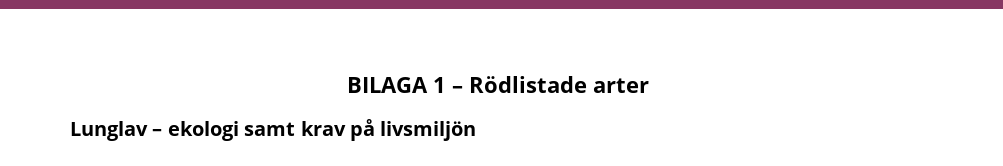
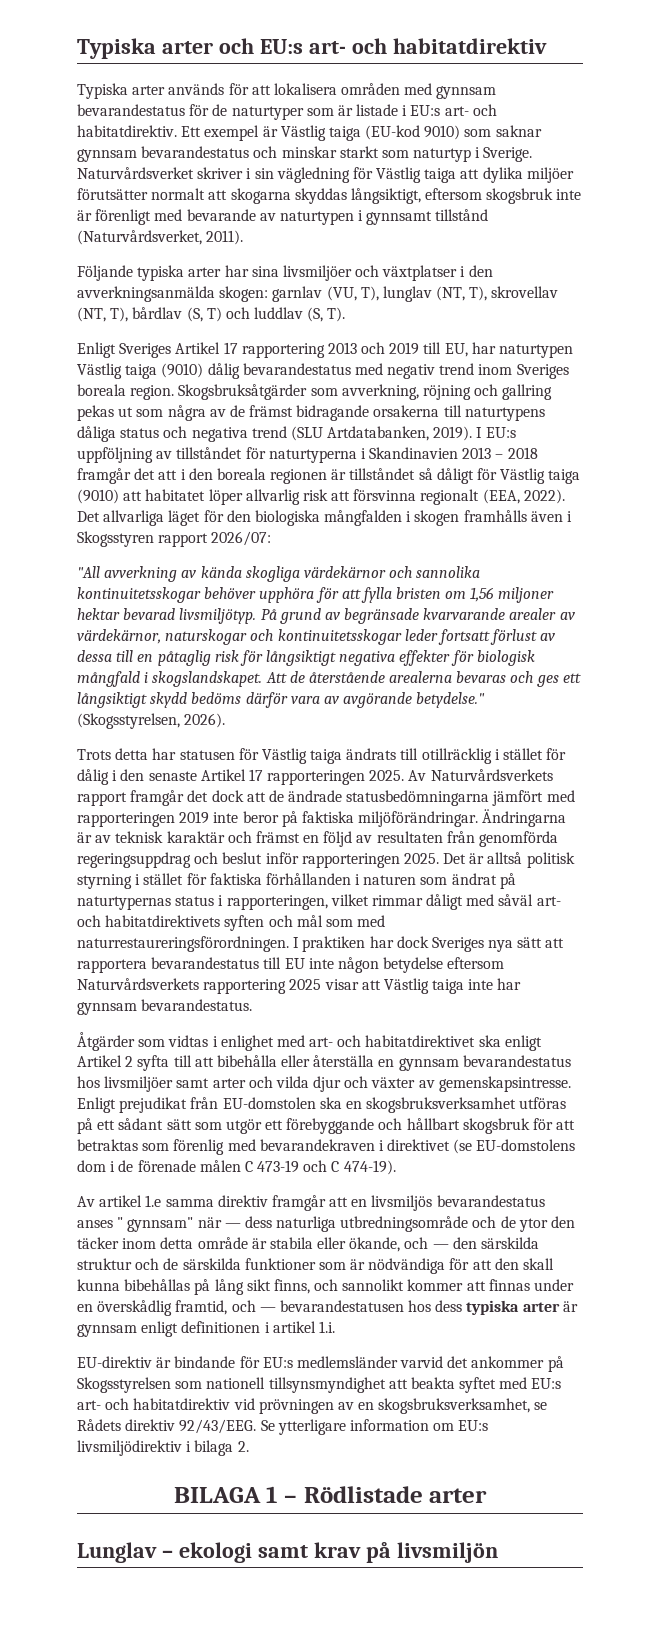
+ Typiska arter och EU:s art- och habitatdirektiv
+ Typiska arter används för att lokalisera områden med gynnsam bevarandestatus för de naturtyper som är listade i EU:s art- och habitatdirektiv. Ett exempel är Västlig taiga (EU-kod 9010) som saknar gynnsam bevarandestatus och minskar starkt som naturtyp i Sverige. Naturvårdsverket skriver i sin vägledning för Västlig taiga att dylika miljöer förutsätter normalt att skogarna skyddas långsiktigt, eftersom skogsbruk inte är förenligt med bevarande av naturtypen i gynnsamt tillstånd (Naturvårdsverket, 2011).
+ Följande typiska arter har sina livsmiljöer och växtplatser i den avverkningsanmälda skogen: garnlav (VU, T), lunglav (NT, T), skrovellav (NT, T), bårdlav (S, T) och luddlav (S, T).
+ Enligt Sveriges Artikel 17 rapportering 2013 och 2019 till EU, har naturtypen Västlig taiga (9010) dålig bevarandestatus med negativ trend inom Sveriges boreala region. Skogsbruksåtgärder som avverkning, röjning och gallring pekas ut som några av de främst bidragande orsakerna till naturtypens dåliga status och negativa trend (SLU Artdatabanken, 2019). I EU:s uppföljning av tillståndet för naturtyperna i Skandinavien 2013 – 2018 framgår det att i den boreala regionen är tillståndet så dåligt för Västlig taiga (9010) att habitatet löper allvarlig risk att försvinna regionalt (EEA, 2022). Det allvarliga läget för den biologiska mångfalden i skogen framhålls även i Skogsstyren rapport 2026/07:
+ "All avverkning av kända skogliga värdekärnor och sannolika kontinuitetsskogar behöver upphöra för att fylla bristen om 1,56 miljoner hektar bevarad livsmiljötyp. På grund av begränsade kvarvarande arealer av värdekärnor, naturskogar och kontinuitetsskogar leder fortsatt förlust av dessa till en påtaglig risk för långsiktigt negativa effekter för biologisk mångfald i skogslandskapet. Att de återstående arealerna bevaras och ges ett långsiktigt skydd bedöms därför vara av avgörande betydelse." (Skogsstyrelsen, 2026).
+ Trots detta har statusen för Västlig taiga ändrats till otillräcklig i stället för dålig i den senaste Artikel 17 rapporteringen 2025. Av Naturvårdsverkets rapport framgår det dock att de ändrade statusbedömningarna jämfört med rapporteringen 2019 inte beror på faktiska miljöförändringar. Ändringarna är av teknisk karaktär och främst en följd av resultaten från genomförda regeringsuppdrag och beslut inför rapporteringen 2025. Det är alltså politisk styrning i stället för faktiska förhållanden i naturen som ändrat på naturtypernas status i rapporteringen, vilket rimmar dåligt med såväl art- och habitatdirektivets syften och mål som med naturrestaureringsförordningen. I praktiken har dock Sveriges nya sätt att rapportera bevarandestatus till EU inte någon betydelse eftersom Naturvårdsverkets rapportering 2025 visar att Västlig taiga inte har gynnsam bevarandestatus.
+ Åtgärder som vidtas i enlighet med art- och habitatdirektivet ska enligt Artikel 2 syfta till att bibehålla eller återställa en gynnsam bevarandestatus hos livsmiljöer samt arter och vilda djur och växter av gemenskapsintresse. Enligt prejudikat från EU-domstolen ska en skogsbruksverksamhet utföras på ett sådant sätt som utgör ett förebyggande och hållbart skogsbruk för att betraktas som förenlig med bevarandekraven i direktivet (se EU-domstolens dom i de förenade målen C 473-19 och C 474-19).
+ Av artikel 1.e samma direktiv framgår att en livsmiljös bevarandestatus anses " gynnsam" när — dess naturliga utbredningsområde och de ytor den täcker inom detta område är stabila eller ökande, och — den särskilda struktur och de särskilda funktioner som är nödvändiga för att den skall kunna bibehållas på lång sikt finns, och sannolikt kommer att finnas under en överskådlig framtid, och — bevarandestatusen hos dess typiska arter är gynnsam enligt definitionen i artikel 1.i.
+ EU-direktiv är bindande för EU:s medlemsländer varvid det ankommer på Skogsstyrelsen som nationell tillsynsmyndighet att beakta syftet med EU:s art- och habitatdirektiv vid prövningen av en skogsbruksverksamhet, se Rådets direktiv 92/43/EEG. Se ytterligare information om EU:s livsmiljödirektiv i bilaga 2.

